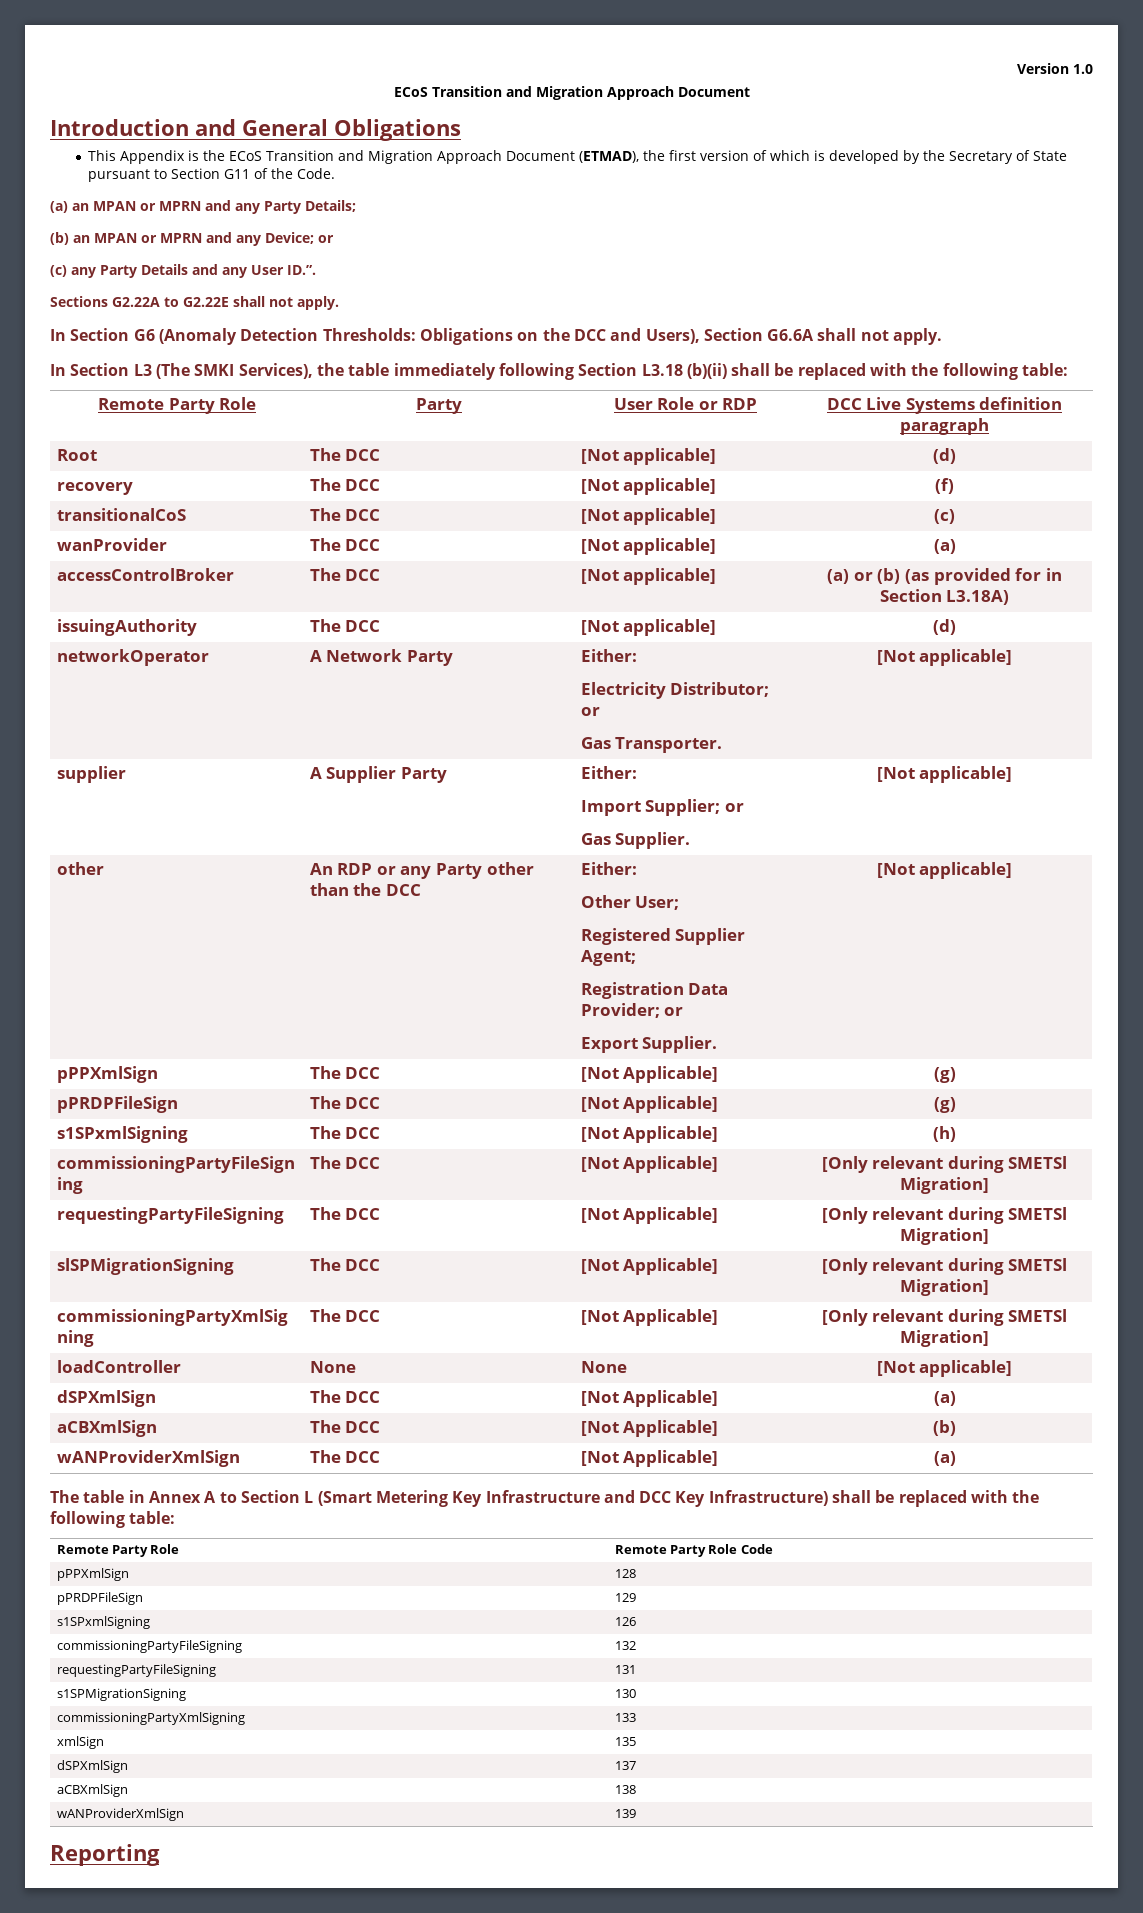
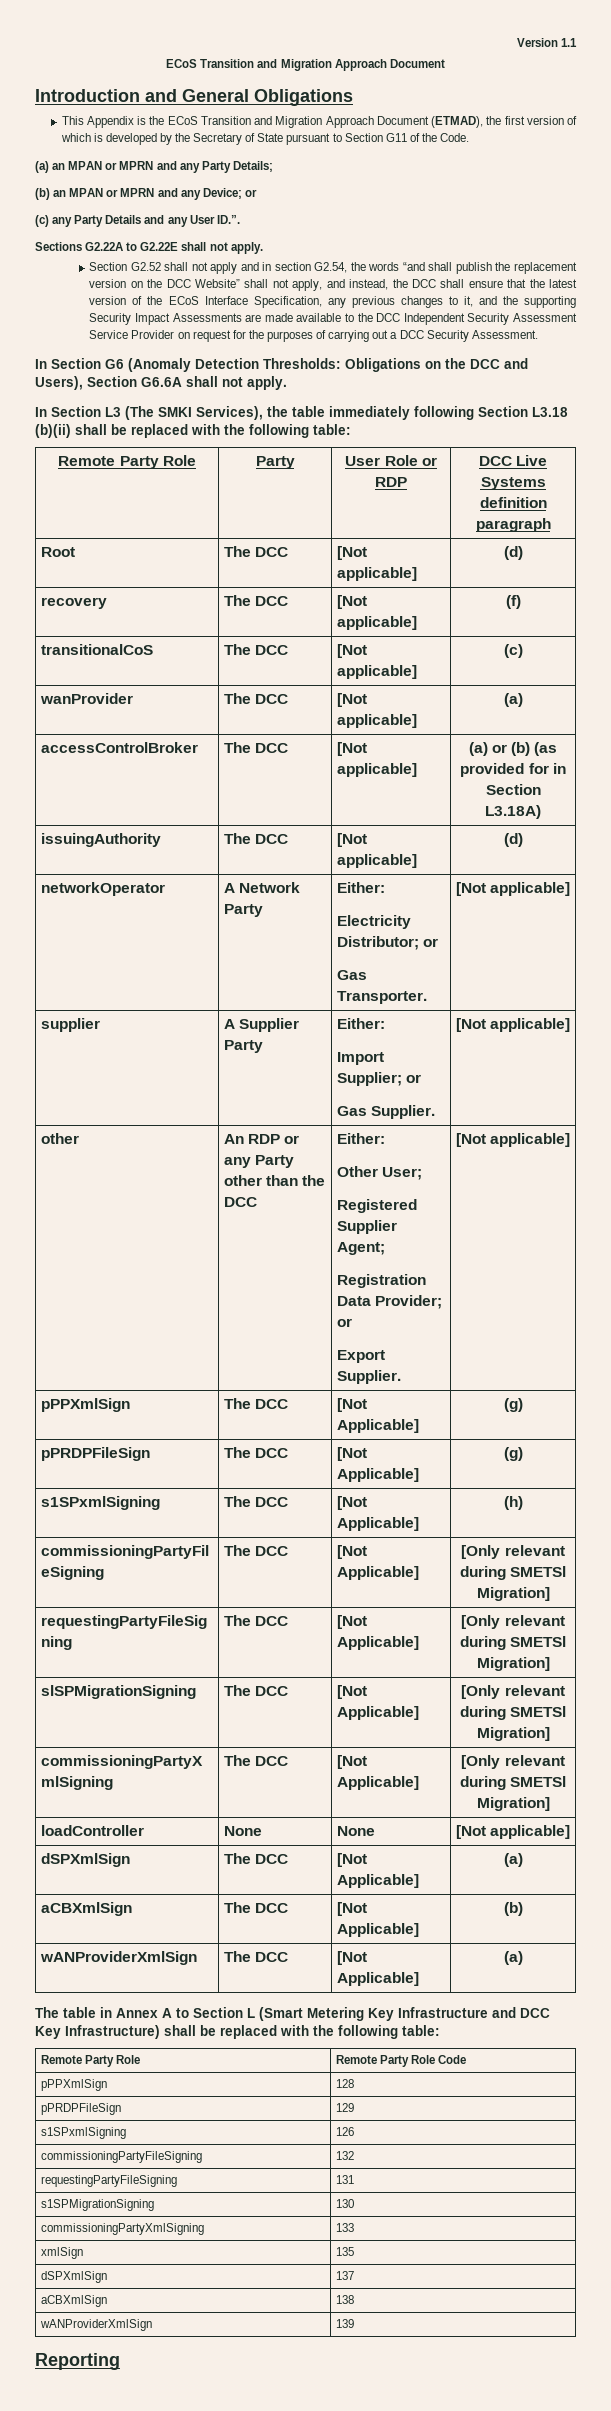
- Version 1.0
+ Version 1.1
+ Section G2.52 shall not apply and in section G2.54, the words “and shall publish the replacement version on the DCC Website” shall not apply, and instead, the DCC shall ensure that the latest version of the ECoS Interface Specification, any previous changes to it, and the supporting Security Impact Assessments are made available to the DCC Independent Security Assessment Service Provider on request for the purposes of carrying out a DCC Security Assessment.

